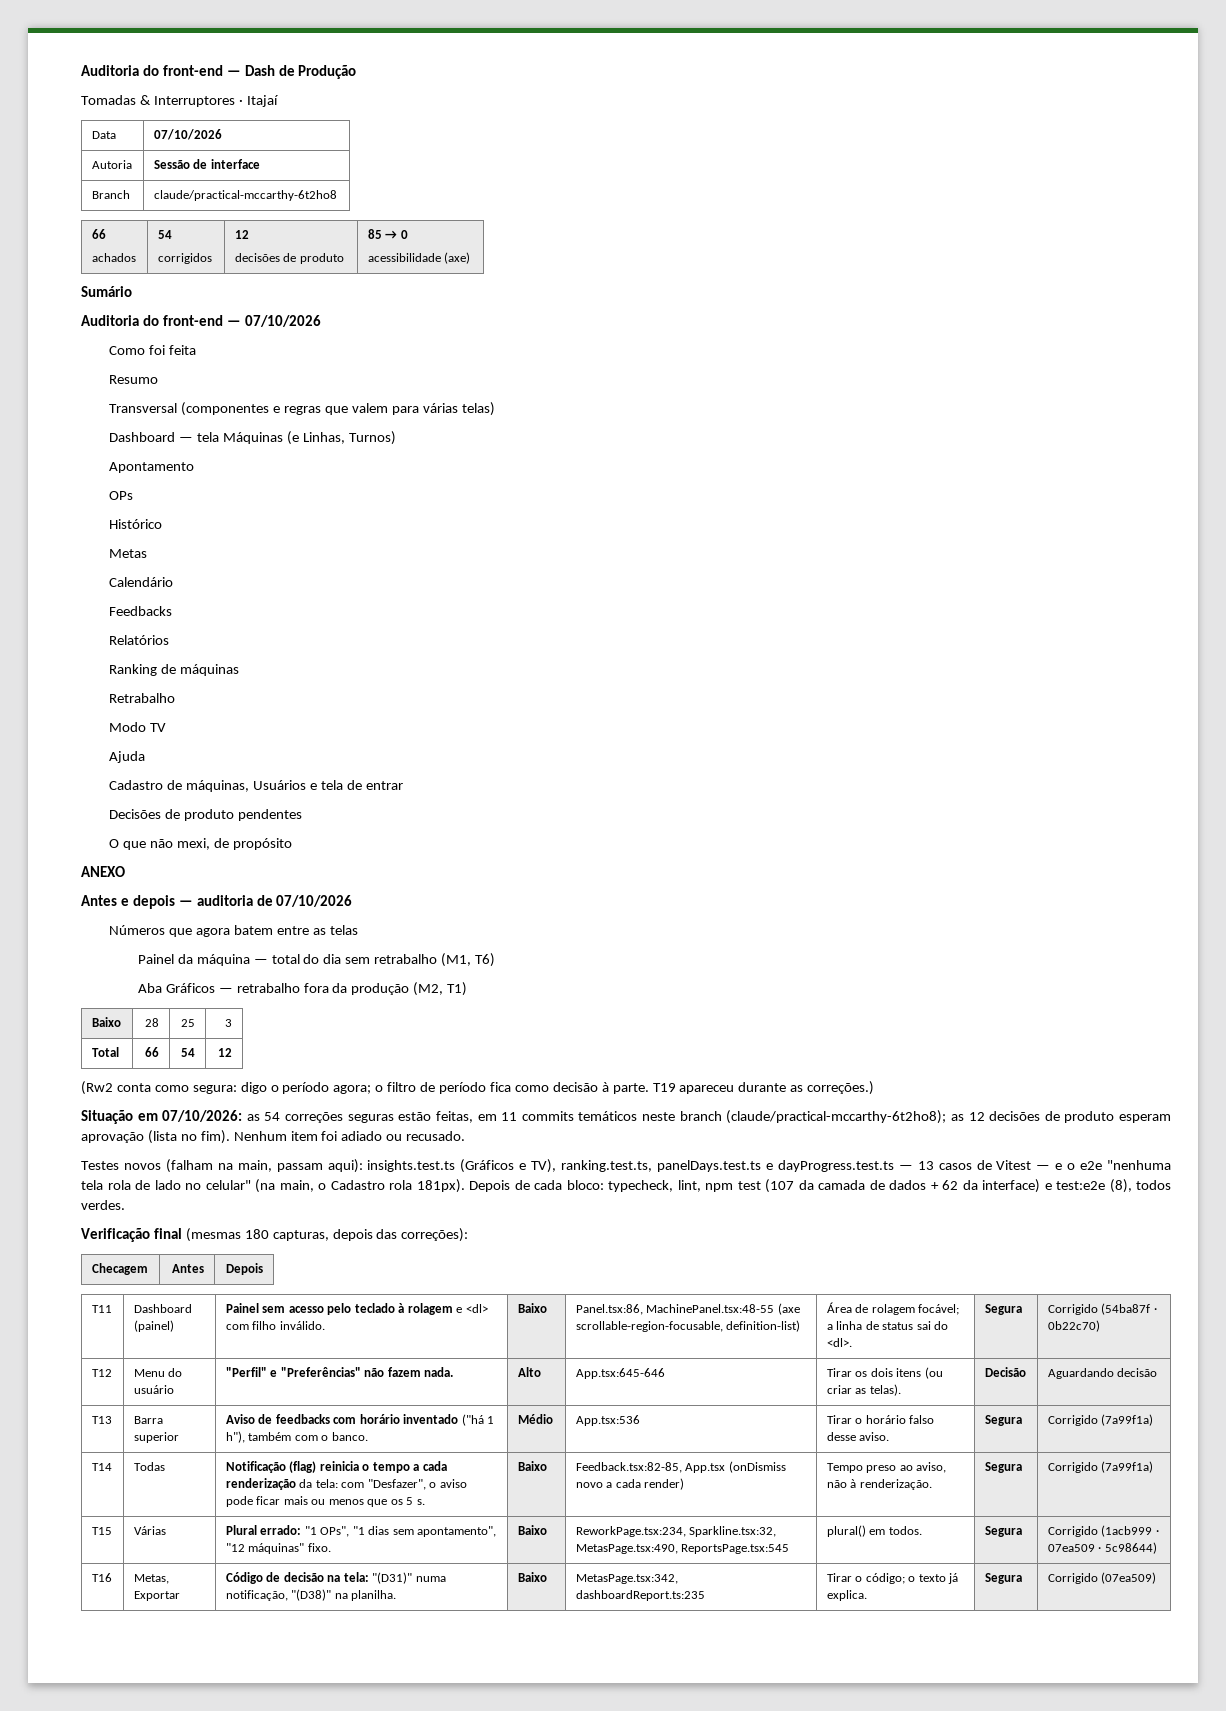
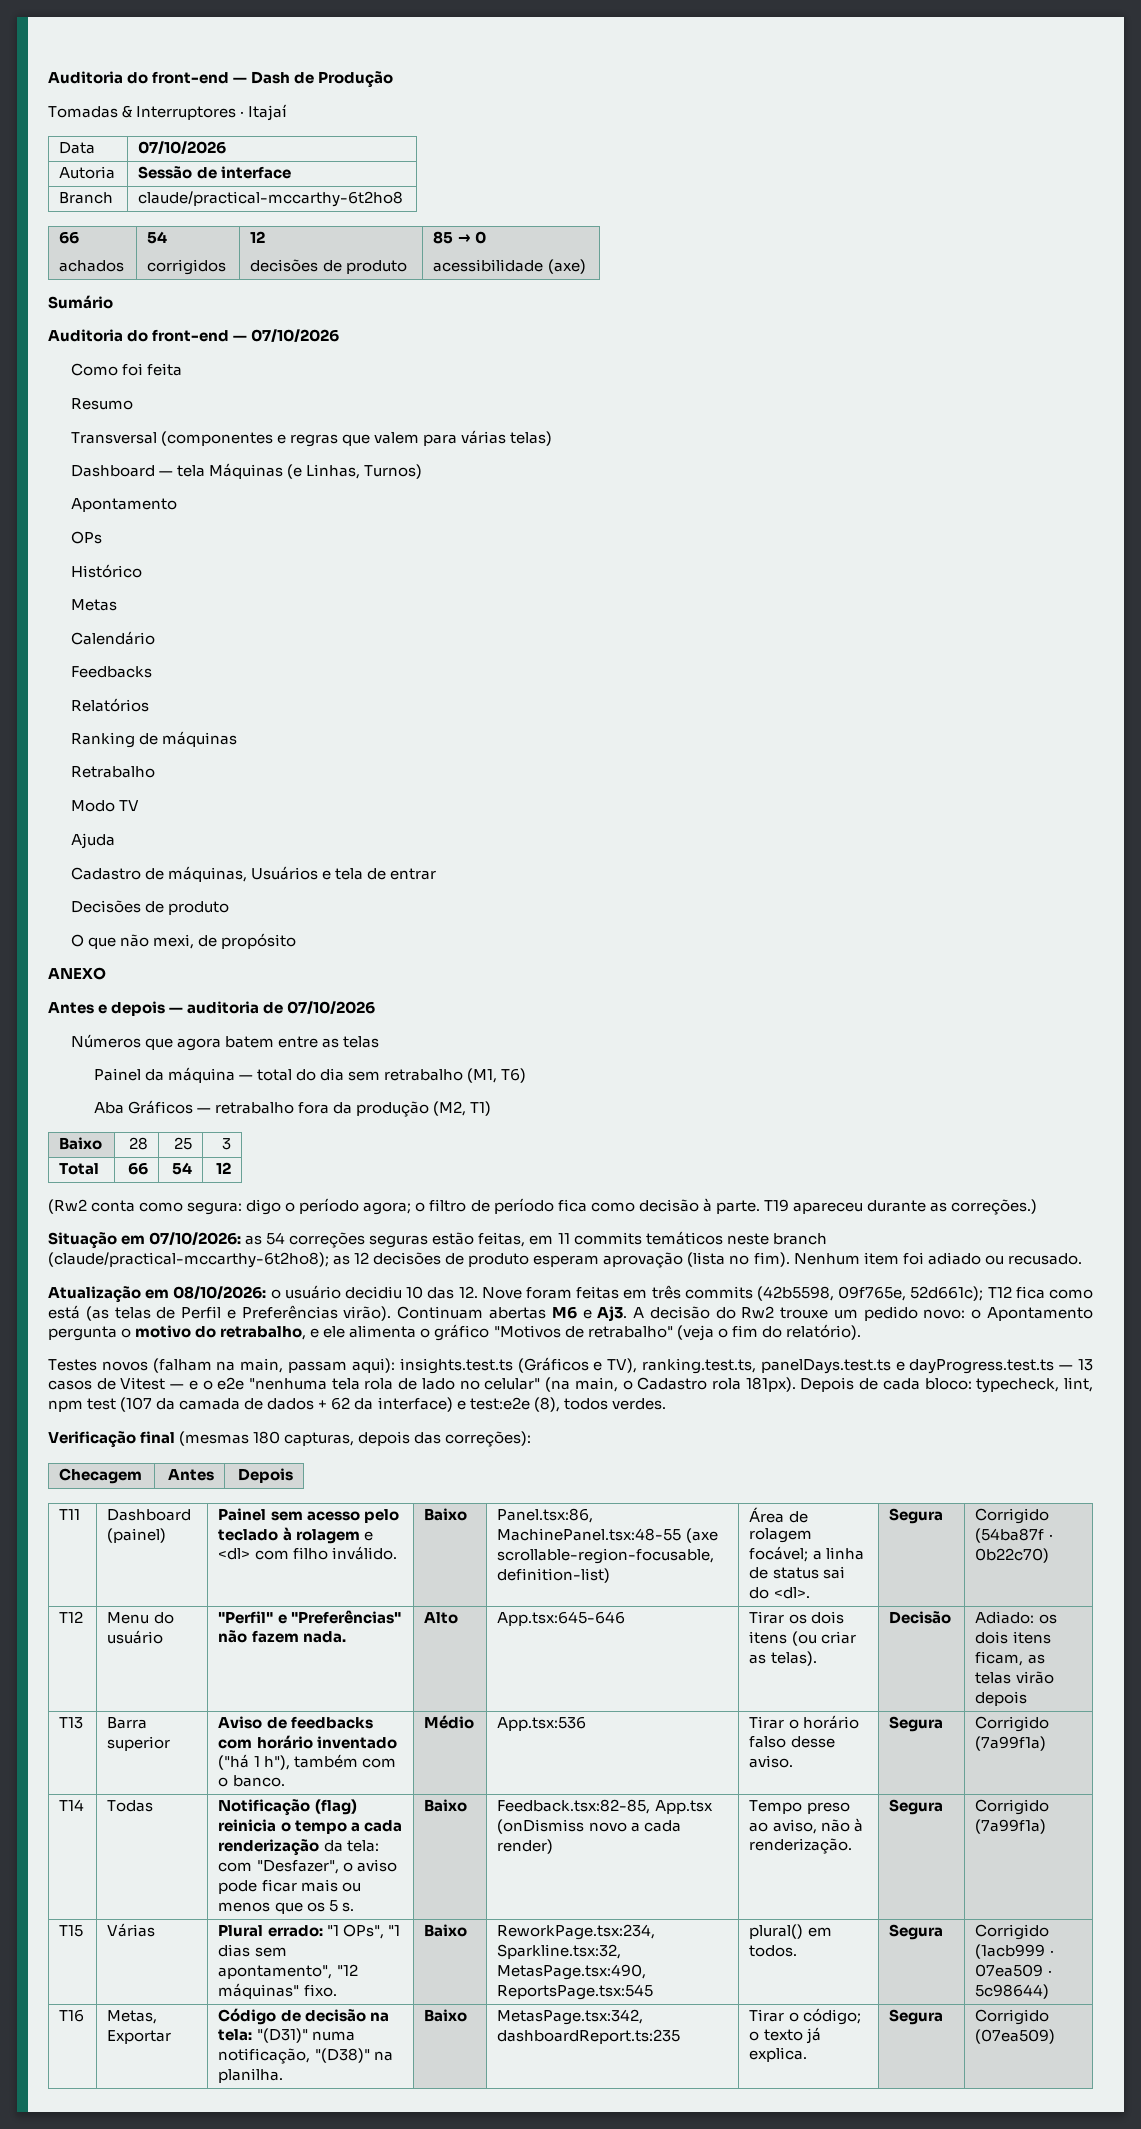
- Decisões de produto pendentes
+ Decisões de produto
+ Atualização em 08/10/2026: o usuário decidiu 10 das 12. Nove foram feitas em três commits (42b5598, 09f765e, 52d661c); T12 fica como está (as telas de Perfil e Preferências virão). Continuam abertas M6 e Aj3. A decisão do Rw2 trouxe um pedido novo: o Apontamento pergunta o motivo do retrabalho, e ele alimenta o gráfico "Motivos de retrabalho" (veja o fim do relatório).
- T12 | Menu do usuário | "Perfil" e "Preferências" não fazem nada. | Alto | App.tsx:645-646 | Tirar os dois itens (ou criar as telas). | Decisão | Aguardando decisão
+ T12 | Menu do usuário | "Perfil" e "Preferências" não fazem nada. | Alto | App.tsx:645-646 | Tirar os dois itens (ou criar as telas). | Decisão | Adiado: os dois itens ficam, as telas virão depois

